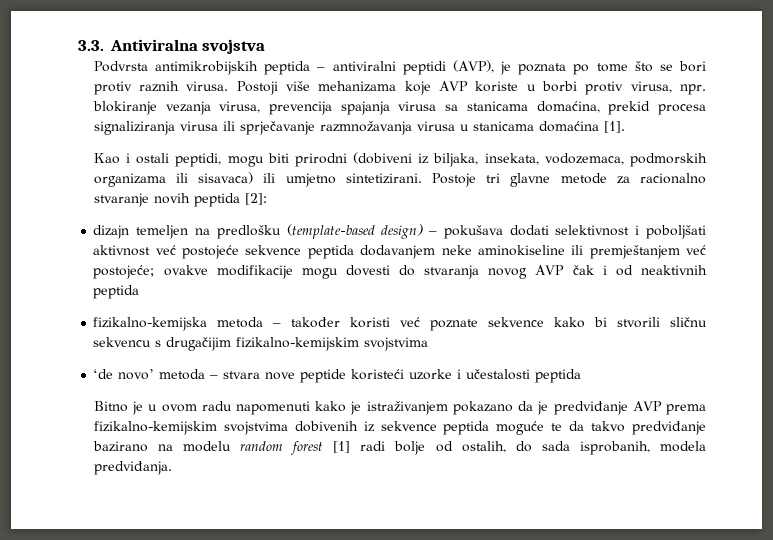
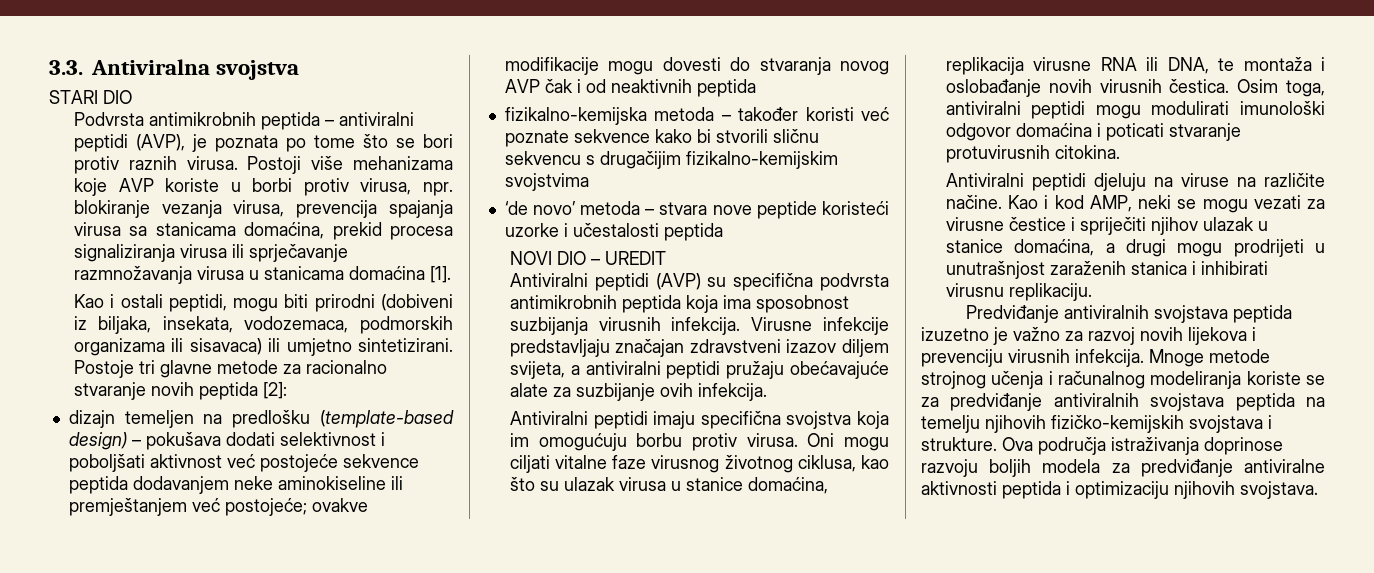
+ STARI DIO
- Podvrsta antimikrobijskih peptida – antiviralni peptidi (AVP), je poznata po tome što se bori protiv raznih virusa.
+ Podvrsta antimikrobnih peptida – antiviralni peptidi (AVP), je poznata po tome što se bori protiv raznih virusa.
- Bitno je u ovom radu napomenuti kako je istraživanjem pokazano da je predviđanje AVP prema fizikalno-kemijskim svojstvima dobivenih iz sekvence peptida moguće te da takvo predviđanje bazirano na modelu random forest [1] radi bolje od ostalih, do sada isprobanih, modela predviđanja.
+ NOVI DIO – UREDIT
+ Antiviralni peptidi (AVP) su specifična podvrsta antimikrobnih peptida koja ima sposobnost suzbijanja virusnih infekcija. Virusne infekcije predstavljaju značajan zdravstveni izazov diljem svijeta, a antiviralni peptidi pružaju obećavajuće alate za suzbijanje ovih infekcija.
+ Antiviralni peptidi imaju specifična svojstva koja im omogućuju borbu protiv virusa. Oni mogu ciljati vitalne faze virusnog životnog ciklusa, kao što su ulazak virusa u stanice domaćina, replikacija virusne RNA ili DNA, te montaža i oslobađanje novih virusnih čestica. Osim toga, antiviralni peptidi mogu modulirati imunološki odgovor domaćina i poticati stvaranje protuvirusnih citokina.
+ Antiviralni peptidi djeluju na viruse na različite načine. Kao i kod AMP, neki se mogu vezati za virusne čestice i spriječiti njihov ulazak u stanice domaćina, a drugi mogu prodrijeti u unutrašnjost zaraženih stanica i inhibirati virusnu replikaciju.
+ Predviđanje antiviralnih svojstava peptida izuzetno je važno za razvoj novih lijekova i prevenciju virusnih infekcija. Mnoge metode strojnog učenja i računalnog modeliranja koriste se za predviđanje antiviralnih svojstava peptida na temelju njihovih fizičko-kemijskih svojstava i strukture. Ova područja istraživanja doprinose razvoju boljih modela za predviđanje antiviralne aktivnosti peptida i optimizaciju njihovih svojstava.

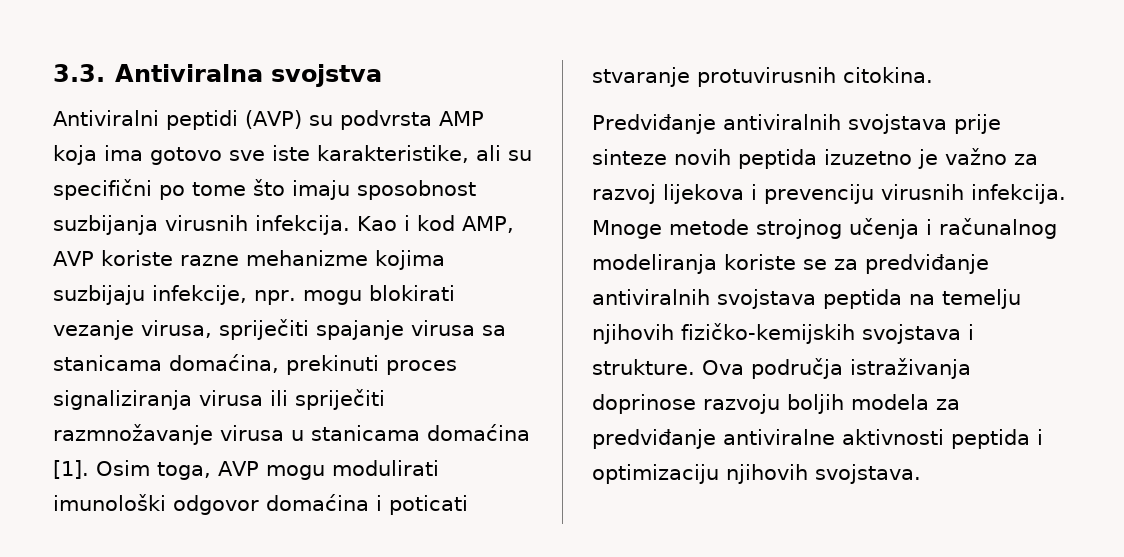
- STARI DIO
- Podvrsta antimikrobnih peptida – antiviralni peptidi (AVP), je poznata po tome što se bori protiv raznih virusa. Postoji više mehanizama koje AVP koriste u borbi protiv virusa, npr. blokiranje vezanja virusa, prevencija spajanja virusa sa stanicama domaćina, prekid procesa signaliziranja virusa ili sprječavanje razmnožavanja virusa u stanicama domaćina [1].
- Kao i ostali peptidi, mogu biti prirodni (dobiveni iz biljaka, insekata, vodozemaca, podmorskih organizama ili sisavaca) ili umjetno sintetizirani. Postoje tri glavne metode za racionalno stvaranje novih peptida [2]:
- dizajn temeljen na predlošku (template-based design) – pokušava dodati selektivnost i poboljšati aktivnost već postojeće sekvence peptida dodavanjem neke aminokiseline ili premještanjem već postojeće; ovakve modifikacije mogu dovesti do stvaranja novog AVP čak i od neaktivnih peptida
- fizikalno-kemijska metoda – također koristi već poznate sekvence kako bi stvorili sličnu sekvencu s drugačijim fizikalno-kemijskim svojstvima
- ‘de novo’ metoda – stvara nove peptide koristeći uzorke i učestalosti peptida
- NOVI DIO – UREDIT
- Antiviralni peptidi (AVP) su specifična podvrsta antimikrobnih peptida koja ima sposobnost suzbijanja virusnih infekcija. Virusne infekcije predstavljaju značajan zdravstveni izazov diljem svijeta, a antiviralni peptidi pružaju obećavajuće alate za suzbijanje ovih infekcija.
- Antiviralni peptidi imaju specifična svojstva koja im omogućuju borbu protiv virusa. Oni mogu ciljati vitalne faze virusnog životnog ciklusa, kao što su ulazak virusa u stanice domaćina, replikacija virusne RNA ili DNA, te montaža i oslobađanje novih virusnih čestica. Osim toga, antiviralni peptidi mogu modulirati imunološki odgovor domaćina i poticati stvaranje protuvirusnih citokina.
+ Antiviralni peptidi (AVP) su podvrsta AMP koja ima gotovo sve iste karakteristike, ali su specifični po tome što imaju sposobnost suzbijanja virusnih infekcija. Kao i kod AMP, AVP koriste razne mehanizme kojima suzbijaju infekcije, npr. mogu blokirati vezanje virusa, spriječiti spajanje virusa sa stanicama domaćina, prekinuti proces signaliziranja virusa ili spriječiti razmnožavanje virusa u stanicama domaćina [1]. Osim toga, AVP mogu modulirati imunološki odgovor domaćina i poticati stvaranje protuvirusnih citokina.
- Antiviralni peptidi djeluju na viruse na različite načine. Kao i kod AMP, neki se mogu vezati za virusne čestice i spriječiti njihov ulazak u stanice domaćina, a drugi mogu prodrijeti u unutrašnjost zaraženih stanica i inhibirati virusnu replikaciju.
- Predviđanje antiviralnih svojstava peptida izuzetno je važno za razvoj novih lijekova i prevenciju virusnih infekcija.
+ Predviđanje antiviralnih svojstava prije sinteze novih peptida izuzetno je važno za razvoj lijekova i prevenciju virusnih infekcija.

